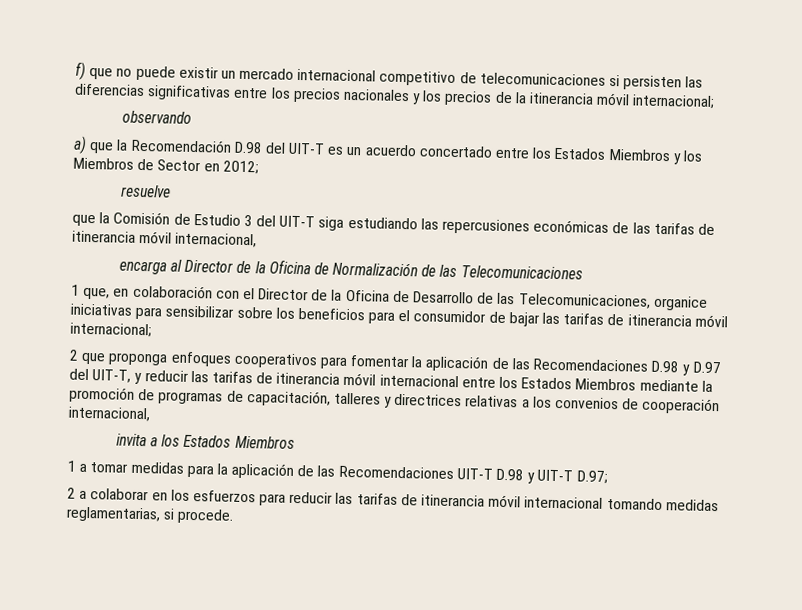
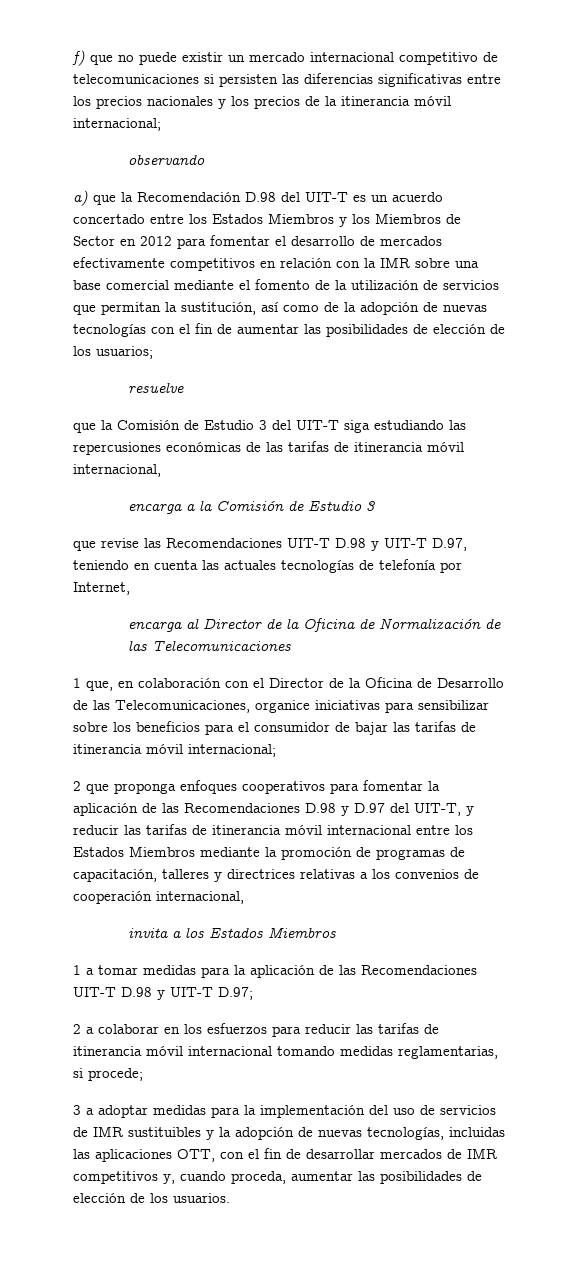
- a) que la Recomendación D.98 del UIT-T es un acuerdo concertado entre los Estados Miembros y los Miembros de Sector en 2012;
+ a) que la Recomendación D.98 del UIT-T es un acuerdo concertado entre los Estados Miembros y los Miembros de Sector en 2012 para fomentar el desarrollo de mercados efectivamente competitivos en relación con la IMR sobre una base comercial mediante el fomento de la utilización de servicios que permitan la sustitución, así como de la adopción de nuevas tecnologías con el fin de aumentar las posibilidades de elección de los usuarios;
+ encarga a la Comisión de Estudio 3
+ que revise las Recomendaciones UIT-T D.98 y UIT-T D.97, teniendo en cuenta las actuales tecnologías de telefonía por Internet,
- 2 a colaborar en los esfuerzos para reducir las tarifas de itinerancia móvil internacional tomando medidas reglamentarias, si procede.
+ 2 a colaborar en los esfuerzos para reducir las tarifas de itinerancia móvil internacional tomando medidas reglamentarias, si procede;
+ 3 a adoptar medidas para la implementación del uso de servicios de IMR sustituibles y la adopción de nuevas tecnologías, incluidas las aplicaciones OTT, con el fin de desarrollar mercados de IMR competitivos y, cuando proceda, aumentar las posibilidades de elección de los usuarios.

